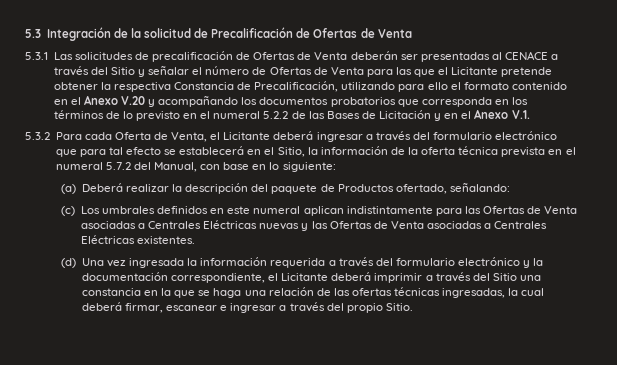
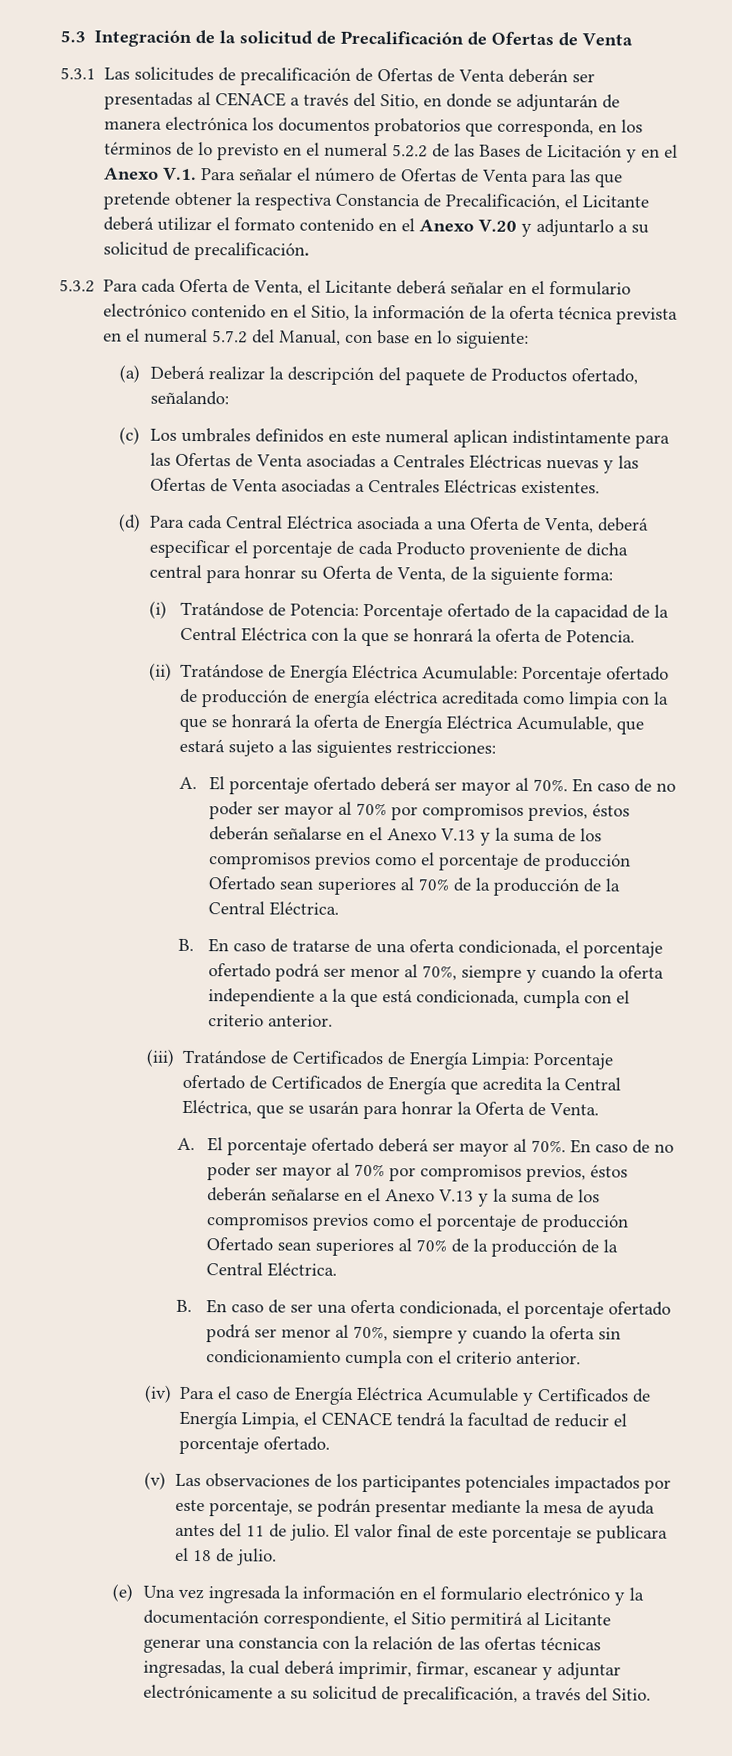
- 5.3.1 Las solicitudes de precalificación de Ofertas de Venta deberán ser presentadas al CENACE a través del Sitio y señalar el número de Ofertas de Venta para las que el Licitante pretende obtener la respectiva Constancia de Precalificación, utilizando para ello el formato contenido en el Anexo V.20 y acompañando los documentos probatorios que corresponda en los términos de lo previsto en el numeral 5.2.2 de las Bases de Licitación y en el Anexo V.1.
+ 5.3.1 Las solicitudes de precalificación de Ofertas de Venta deberán ser presentadas al CENACE a través del Sitio, en donde se adjuntarán de manera electrónica los documentos probatorios que corresponda, en los términos de lo previsto en el numeral 5.2.2 de las Bases de Licitación y en el Anexo V.1. Para señalar el número de Ofertas de Venta para las que pretende obtener la respectiva Constancia de Precalificación, el Licitante deberá utilizar el formato contenido en el Anexo V.20 y adjuntarlo a su solicitud de precalificación.
- 5.3.2 Para cada Oferta de Venta, el Licitante deberá ingresar a través del formulario electrónico que para tal efecto se establecerá en el Sitio, la información de la oferta técnica prevista en el numeral 5.7.2 del Manual, con base en lo siguiente:
+ 5.3.2 Para cada Oferta de Venta, el Licitante deberá señalar en el formulario electrónico contenido en el Sitio, la información de la oferta técnica prevista en el numeral 5.7.2 del Manual, con base en lo siguiente:
- (d) Una vez ingresada la información requerida a través del formulario electrónico y la documentación correspondiente, el Licitante deberá imprimir a través del Sitio una constancia en la que se haga una relación de las ofertas técnicas ingresadas, la cual deberá firmar, escanear e ingresar a través del propio Sitio.
+ (d) Para cada Central Eléctrica asociada a una Oferta de Venta, deberá especificar el porcentaje de cada Producto proveniente de dicha central para honrar su Oferta de Venta, de la siguiente forma:
+ (i) Tratándose de Potencia: Porcentaje ofertado de la capacidad de la Central Eléctrica con la que se honrará la oferta de Potencia.
+ (ii) Tratándose de Energía Eléctrica Acumulable: Porcentaje ofertado de producción de energía eléctrica acreditada como limpia con la que se honrará la oferta de Energía Eléctrica Acumulable, que estará sujeto a las siguientes restricciones:
+ A. El porcentaje ofertado deberá ser mayor al 70%. En caso de no poder ser mayor al 70% por compromisos previos, éstos deberán señalarse en el Anexo V.13 y la suma de los compromisos previos como el porcentaje de producción Ofertado sean superiores al 70% de la producción de la Central Eléctrica.
+ B. En caso de tratarse de una oferta condicionada, el porcentaje ofertado podrá ser menor al 70%, siempre y cuando la oferta independiente a la que está condicionada, cumpla con el criterio anterior.
+ (iii) Tratándose de Certificados de Energía Limpia: Porcentaje ofertado de Certificados de Energía que acredita la Central Eléctrica, que se usarán para honrar la Oferta de Venta.
+ A. El porcentaje ofertado deberá ser mayor al 70%. En caso de no poder ser mayor al 70% por compromisos previos, éstos deberán señalarse en el Anexo V.13 y la suma de los compromisos previos como el porcentaje de producción Ofertado sean superiores al 70% de la producción de la Central Eléctrica.
+ B. En caso de ser una oferta condicionada, el porcentaje ofertado podrá ser menor al 70%, siempre y cuando la oferta sin condicionamiento cumpla con el criterio anterior.
+ (iv) Para el caso de Energía Eléctrica Acumulable y Certificados de Energía Limpia, el CENACE tendrá la facultad de reducir el porcentaje ofertado.
+ (v) Las observaciones de los participantes potenciales impactados por este porcentaje, se podrán presentar mediante la mesa de ayuda antes del 11 de julio. El valor final de este porcentaje se publicara el 18 de julio.
+ (e) Una vez ingresada la información en el formulario electrónico y la documentación correspondiente, el Sitio permitirá al Licitante generar una constancia con la relación de las ofertas técnicas ingresadas, la cual deberá imprimir, firmar, escanear y adjuntar electrónicamente a su solicitud de precalificación, a través del Sitio.

